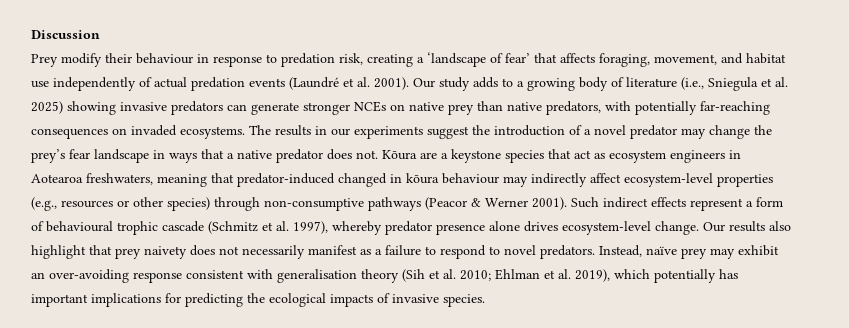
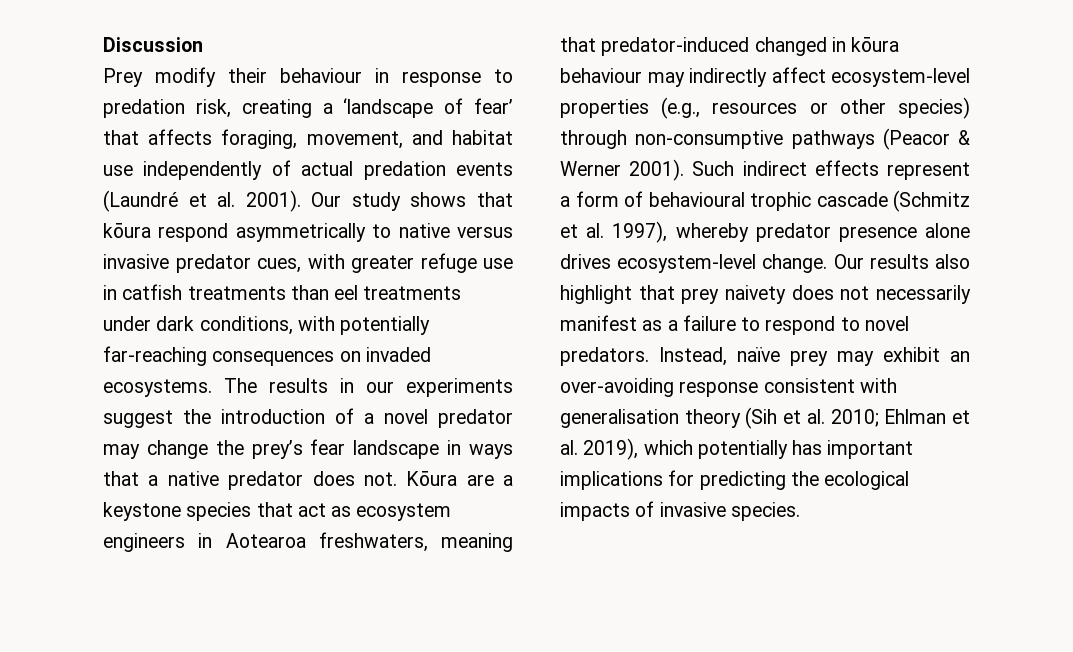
- Our study adds to a growing body of literature (i.e., Sniegula et al. 2025) showing invasive predators can generate stronger NCEs on native prey than native predators, with potentially far-reaching consequences on invaded ecosystems.
+ Our study shows that kōura respond asymmetrically to native versus invasive predator cues, with greater refuge use in catfish treatments than eel treatments under dark conditions, with potentially far-reaching consequences on invaded ecosystems.

